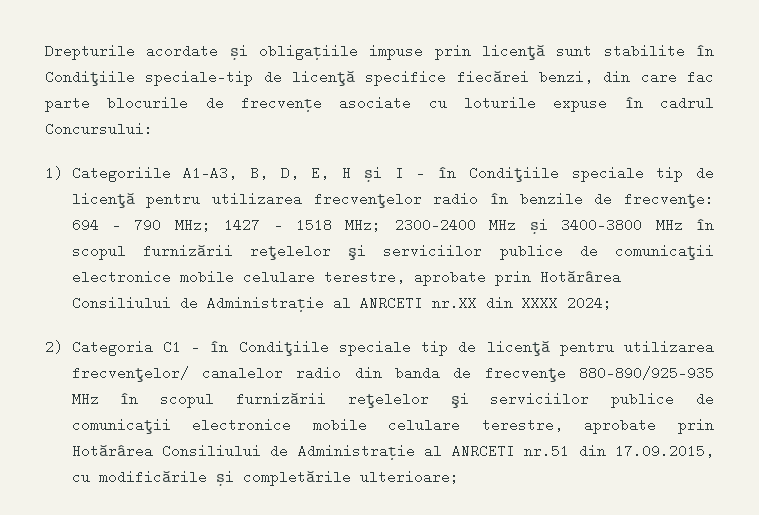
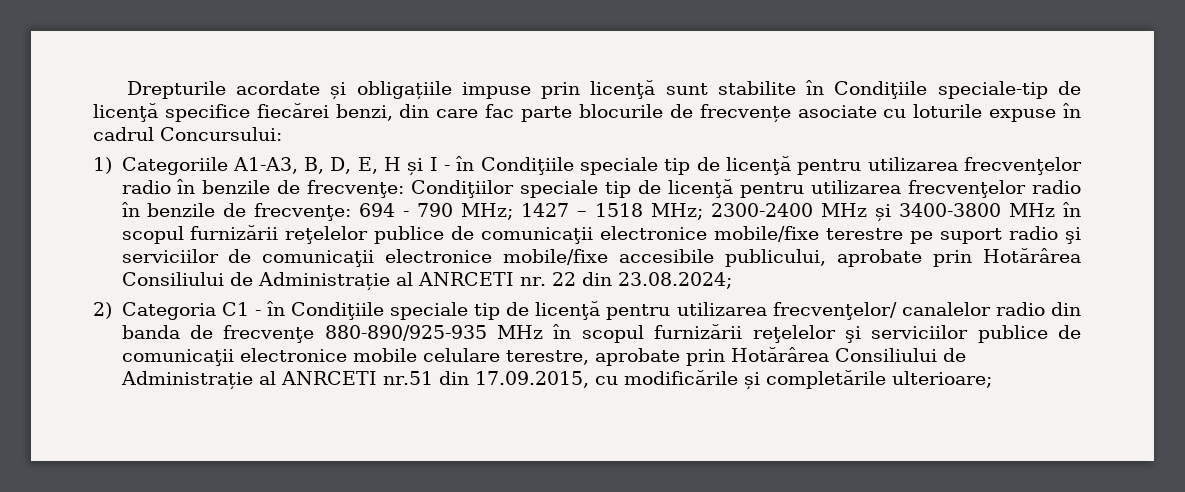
- 1) Categoriile A1-A3, B, D, E, H și I - în Condiţiile speciale tip de licenţă pentru utilizarea frecvenţelor radio în benzile de frecvenţe: 694 - 790 MHz; 1427 – 1518 MHz; 2300-2400 MHz și 3400-3800 MHz în scopul furnizării reţelelor şi serviciilor publice de comunicaţii electronice mobile celulare terestre, aprobate prin Hotărârea Consiliului de Administrație al ANRCETI nr.XX din XXXX 2024;
+ 1) Categoriile A1-A3, B, D, E, H și I - în Condiţiile speciale tip de licenţă pentru utilizarea frecvenţelor radio în benzile de frecvenţe: Condiţiilor speciale tip de licenţă pentru utilizarea frecvenţelor radio în benzile de frecvenţe: 694 - 790 MHz; 1427 – 1518 MHz; 2300-2400 MHz și 3400-3800 MHz în scopul furnizării reţelelor publice de comunicaţii electronice mobile/fixe terestre pe suport radio şi serviciilor de comunicaţii electronice mobile/fixe accesibile publicului, aprobate prin Hotărârea Consiliului de Administrație al ANRCETI nr. 22 din 23.08.2024;

